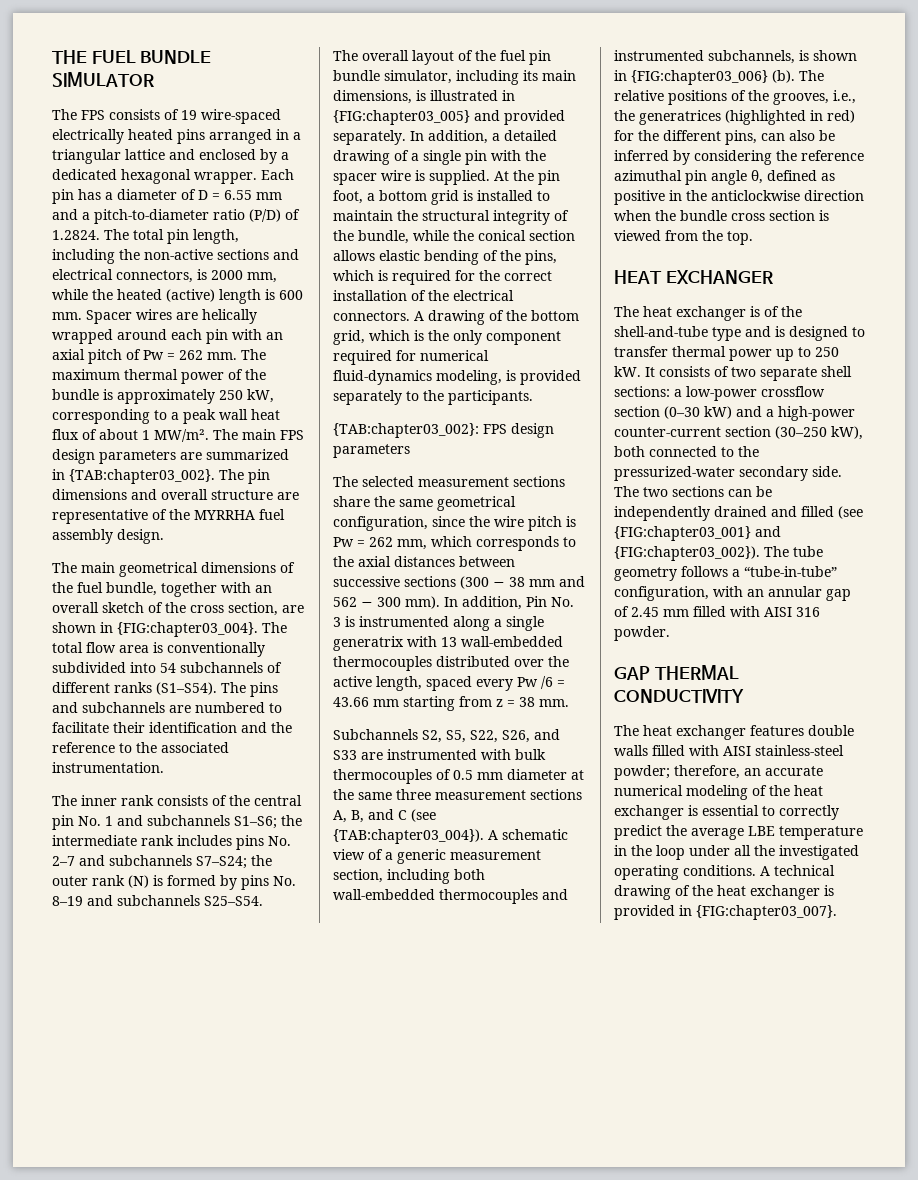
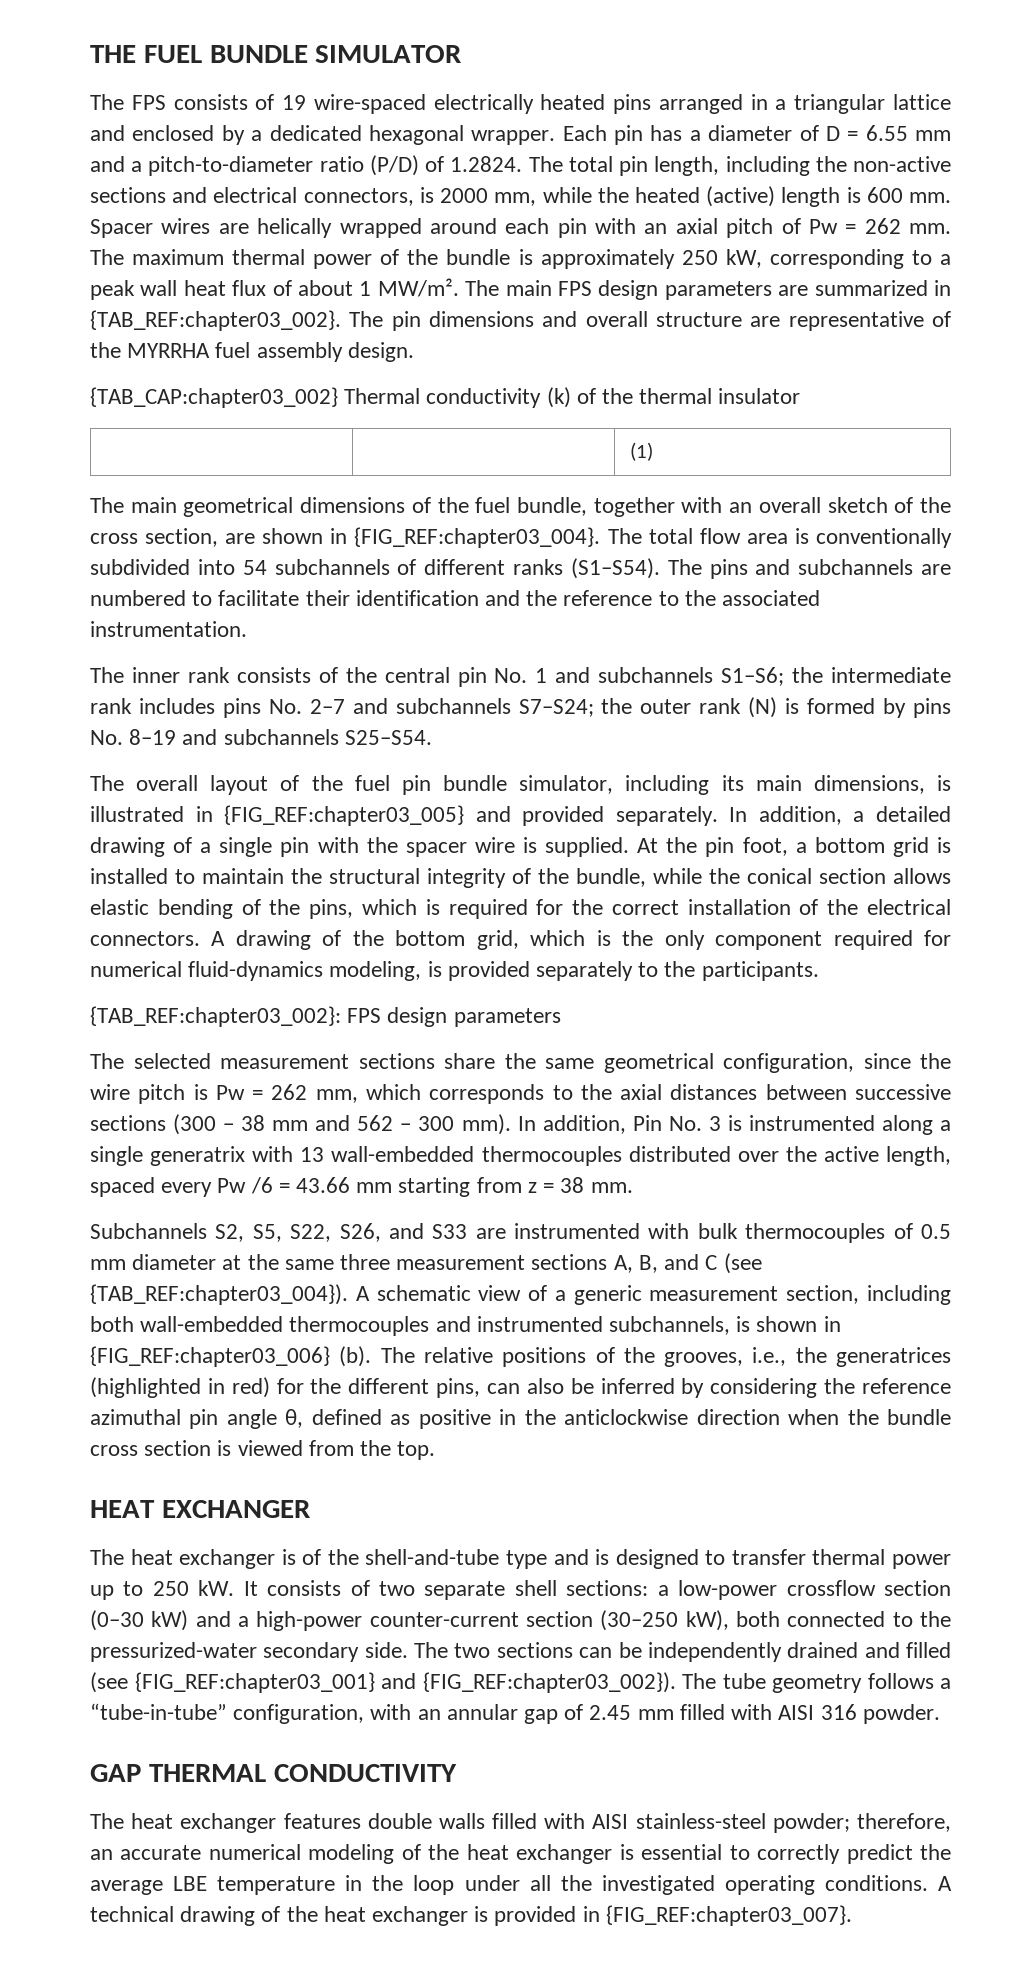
- The main FPS design parameters are summarized in {TAB:chapter03_002}.
+ The main FPS design parameters are summarized in {TAB_REF:chapter03_002}.
+ {TAB_CAP:chapter03_002} Thermal conductivity (k) of the thermal insulator
+ | | (1)
- The main geometrical dimensions of the fuel bundle, together with an overall sketch of the cross section, are shown in {FIG:chapter03_004}.
+ The main geometrical dimensions of the fuel bundle, together with an overall sketch of the cross section, are shown in {FIG_REF:chapter03_004}.
- The overall layout of the fuel pin bundle simulator, including its main dimensions, is illustrated in {FIG:chapter03_005} and provided separately.
+ The overall layout of the fuel pin bundle simulator, including its main dimensions, is illustrated in {FIG_REF:chapter03_005} and provided separately.
- {TAB:chapter03_002}: FPS design parameters
+ {TAB_REF:chapter03_002}: FPS design parameters
- Subchannels S2, S5, S22, S26, and S33 are instrumented with bulk thermocouples of 0.5 mm diameter at the same three measurement sections A, B, and C (see {TAB:chapter03_004}).
+ Subchannels S2, S5, S22, S26, and S33 are instrumented with bulk thermocouples of 0.5 mm diameter at the same three measurement sections A, B, and C (see {TAB_REF:chapter03_004}).
- A schematic view of a generic measurement section, including both wall-embedded thermocouples and instrumented subchannels, is shown in {FIG:chapter03_006} (b).
+ A schematic view of a generic measurement section, including both wall-embedded thermocouples and instrumented subchannels, is shown in {FIG_REF:chapter03_006} (b).
- The two sections can be independently drained and filled (see {FIG:chapter03_001} and {FIG:chapter03_002}).
+ The two sections can be independently drained and filled (see {FIG_REF:chapter03_001} and {FIG_REF:chapter03_002}).
- A technical drawing of the heat exchanger is provided in {FIG:chapter03_007}.
+ A technical drawing of the heat exchanger is provided in {FIG_REF:chapter03_007}.

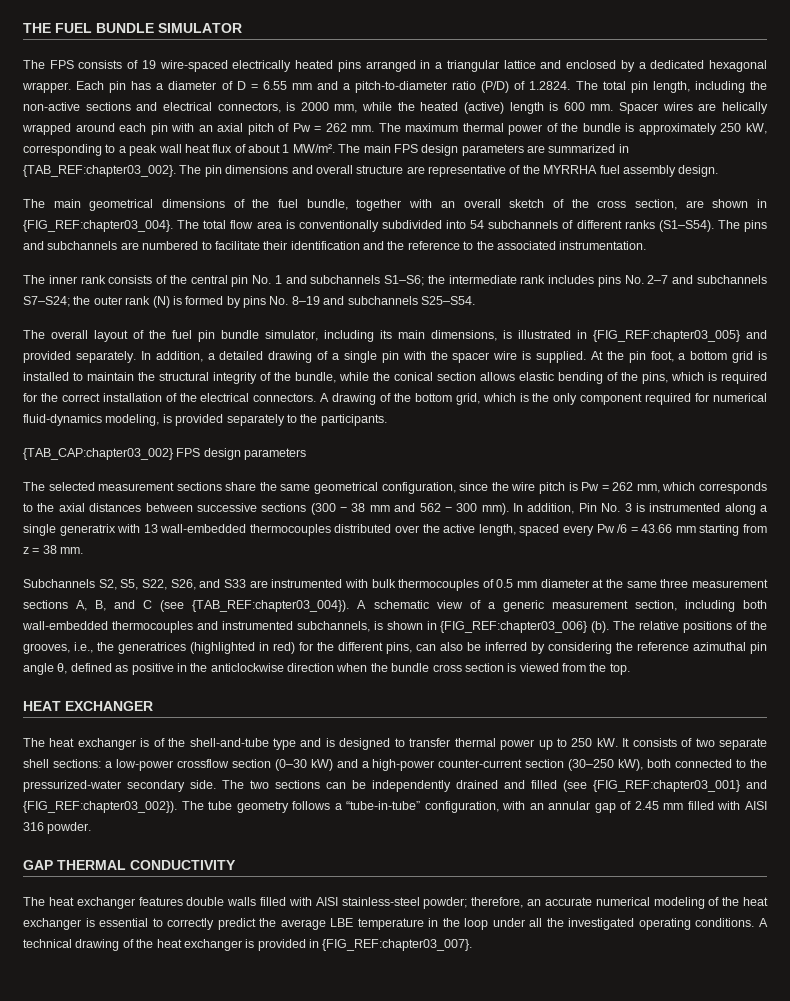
- {TAB_CAP:chapter03_002} Thermal conductivity (k) of the thermal insulator
- | | (1)
- {TAB_REF:chapter03_002}: FPS design parameters
+ {TAB_CAP:chapter03_002} FPS design parameters

